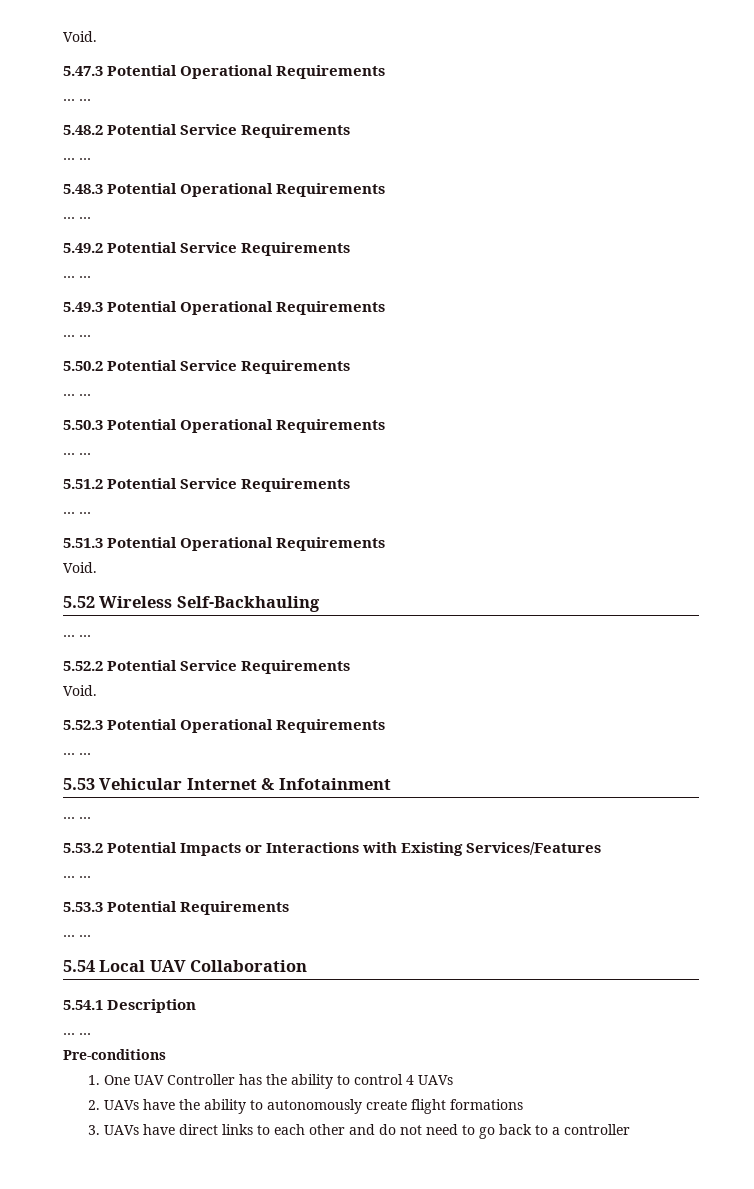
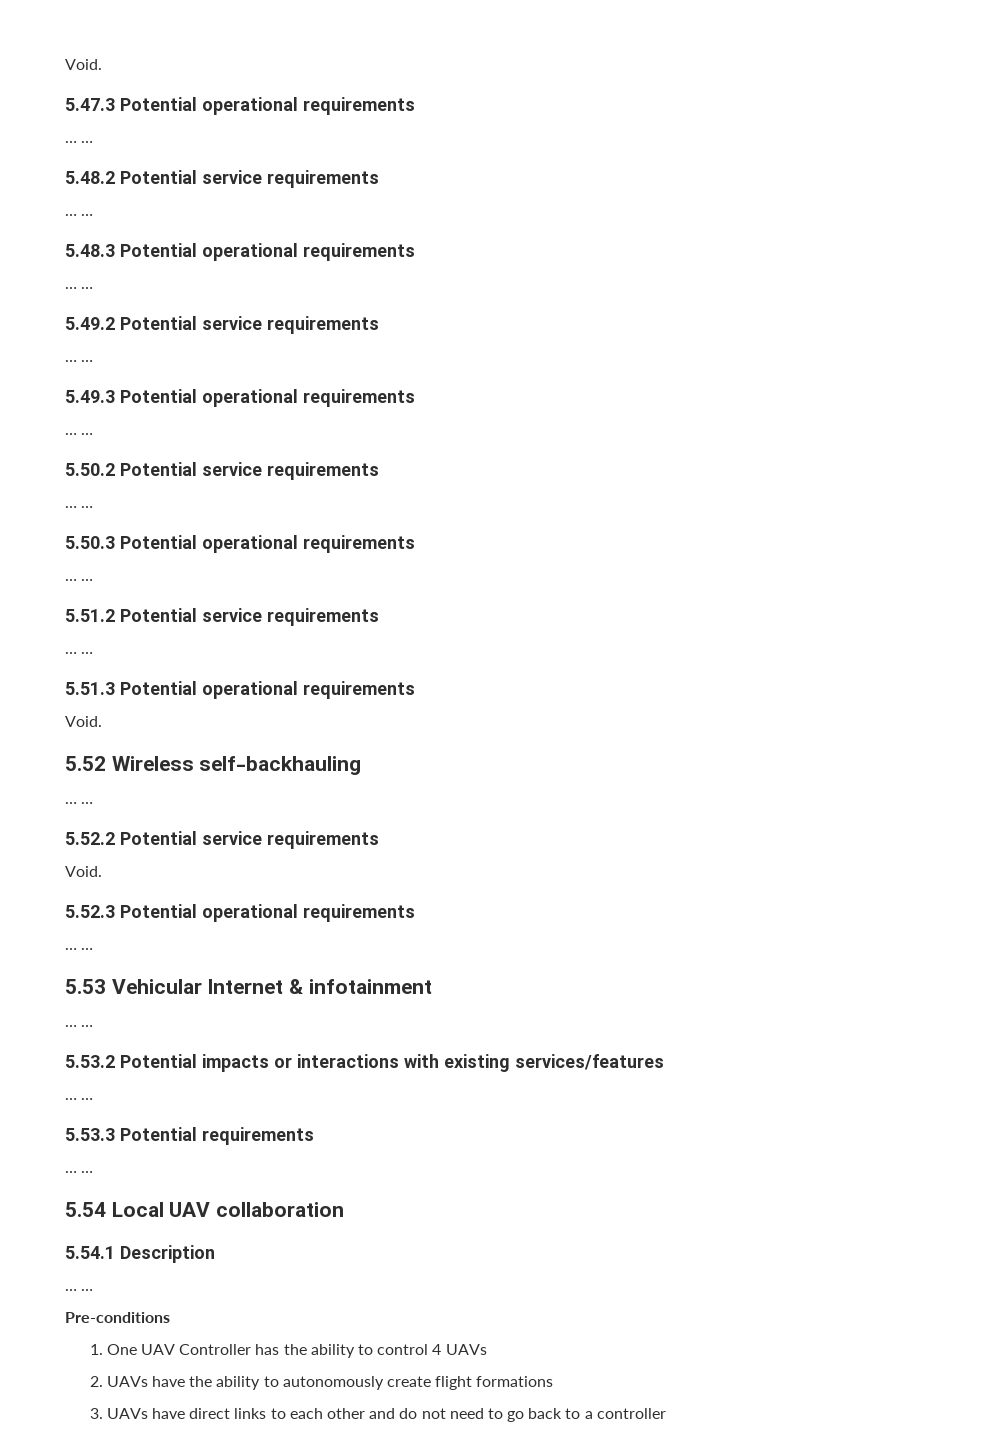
- 5.47.3 Potential Operational Requirements
+ 5.47.3 Potential operational requirements
- 5.48.2 Potential Service Requirements
+ 5.48.2 Potential service requirements
- 5.48.3 Potential Operational Requirements
+ 5.48.3 Potential operational requirements
- 5.49.2 Potential Service Requirements
+ 5.49.2 Potential service requirements
- 5.49.3 Potential Operational Requirements
+ 5.49.3 Potential operational requirements
- 5.50.2 Potential Service Requirements
+ 5.50.2 Potential service requirements
- 5.50.3 Potential Operational Requirements
+ 5.50.3 Potential operational requirements
- 5.51.2 Potential Service Requirements
+ 5.51.2 Potential service requirements
- 5.51.3 Potential Operational Requirements
+ 5.51.3 Potential operational requirements
- 5.52 Wireless Self-Backhauling
+ 5.52 Wireless self-backhauling
- 5.52.2 Potential Service Requirements
+ 5.52.2 Potential service requirements
- 5.52.3 Potential Operational Requirements
+ 5.52.3 Potential operational requirements
- 5.53 Vehicular Internet & Infotainment
+ 5.53 Vehicular Internet & infotainment
- 5.53.2 Potential Impacts or Interactions with Existing Services/Features
+ 5.53.2 Potential impacts or interactions with existing services/features
- 5.53.3 Potential Requirements
+ 5.53.3 Potential requirements
- 5.54 Local UAV Collaboration
+ 5.54 Local UAV collaboration

